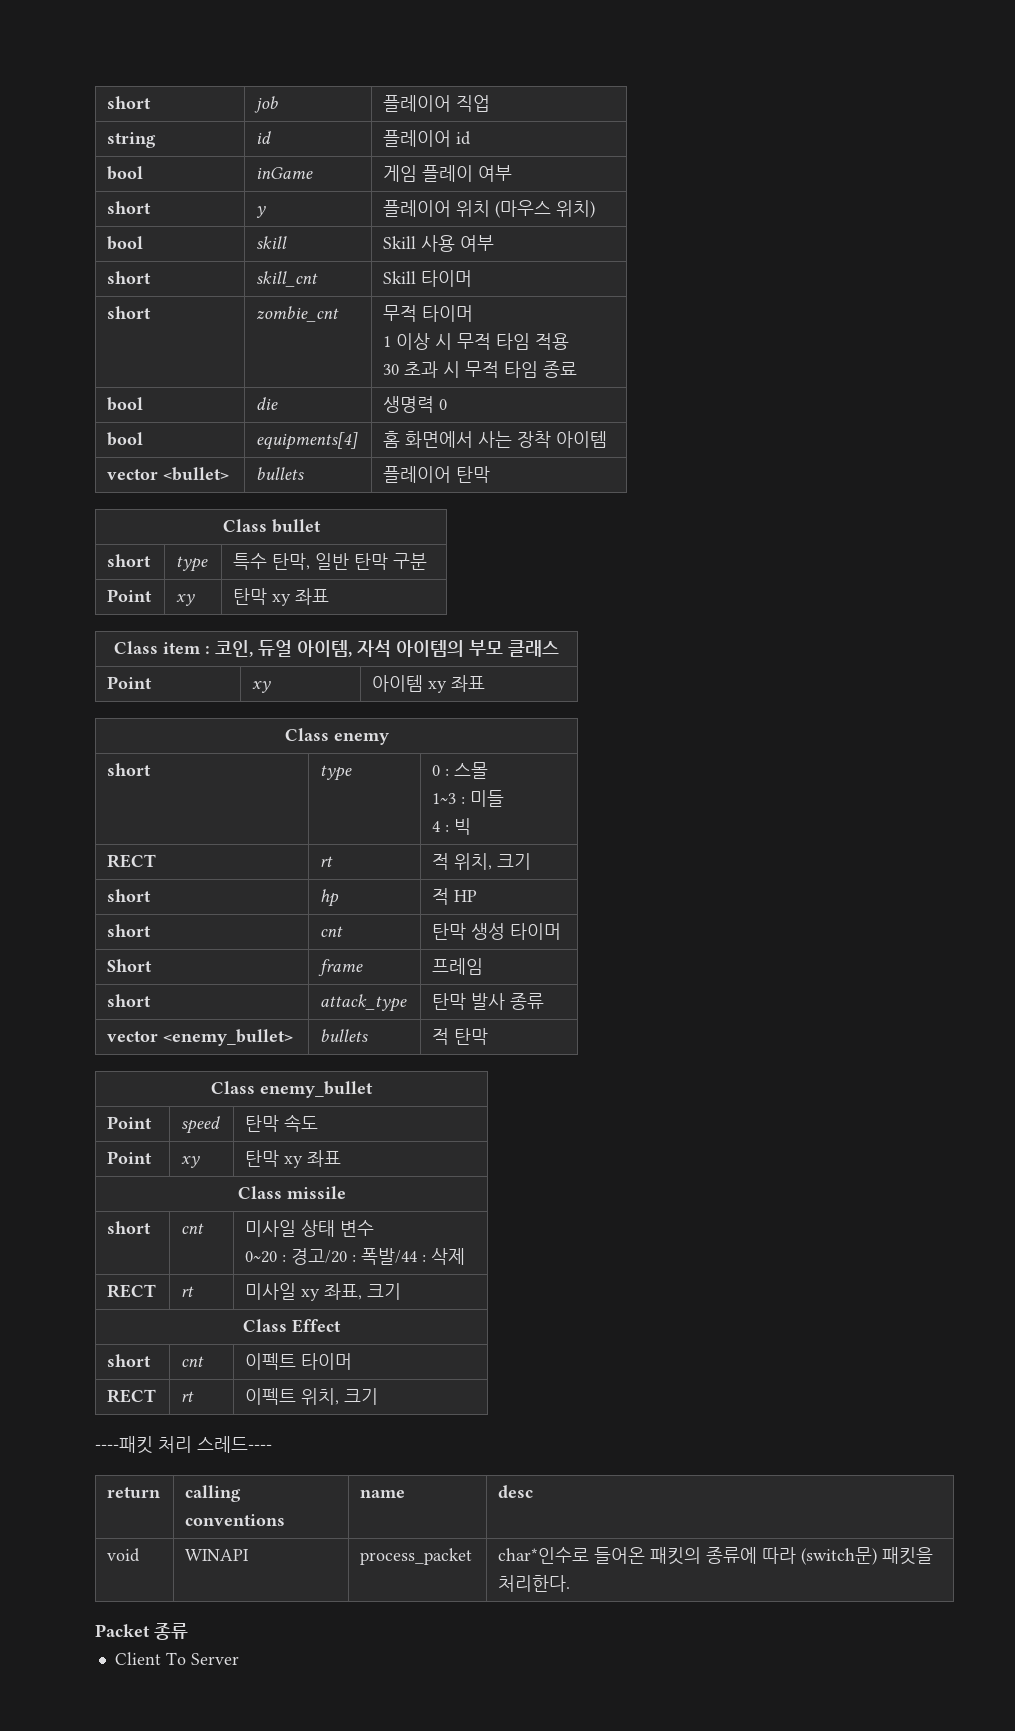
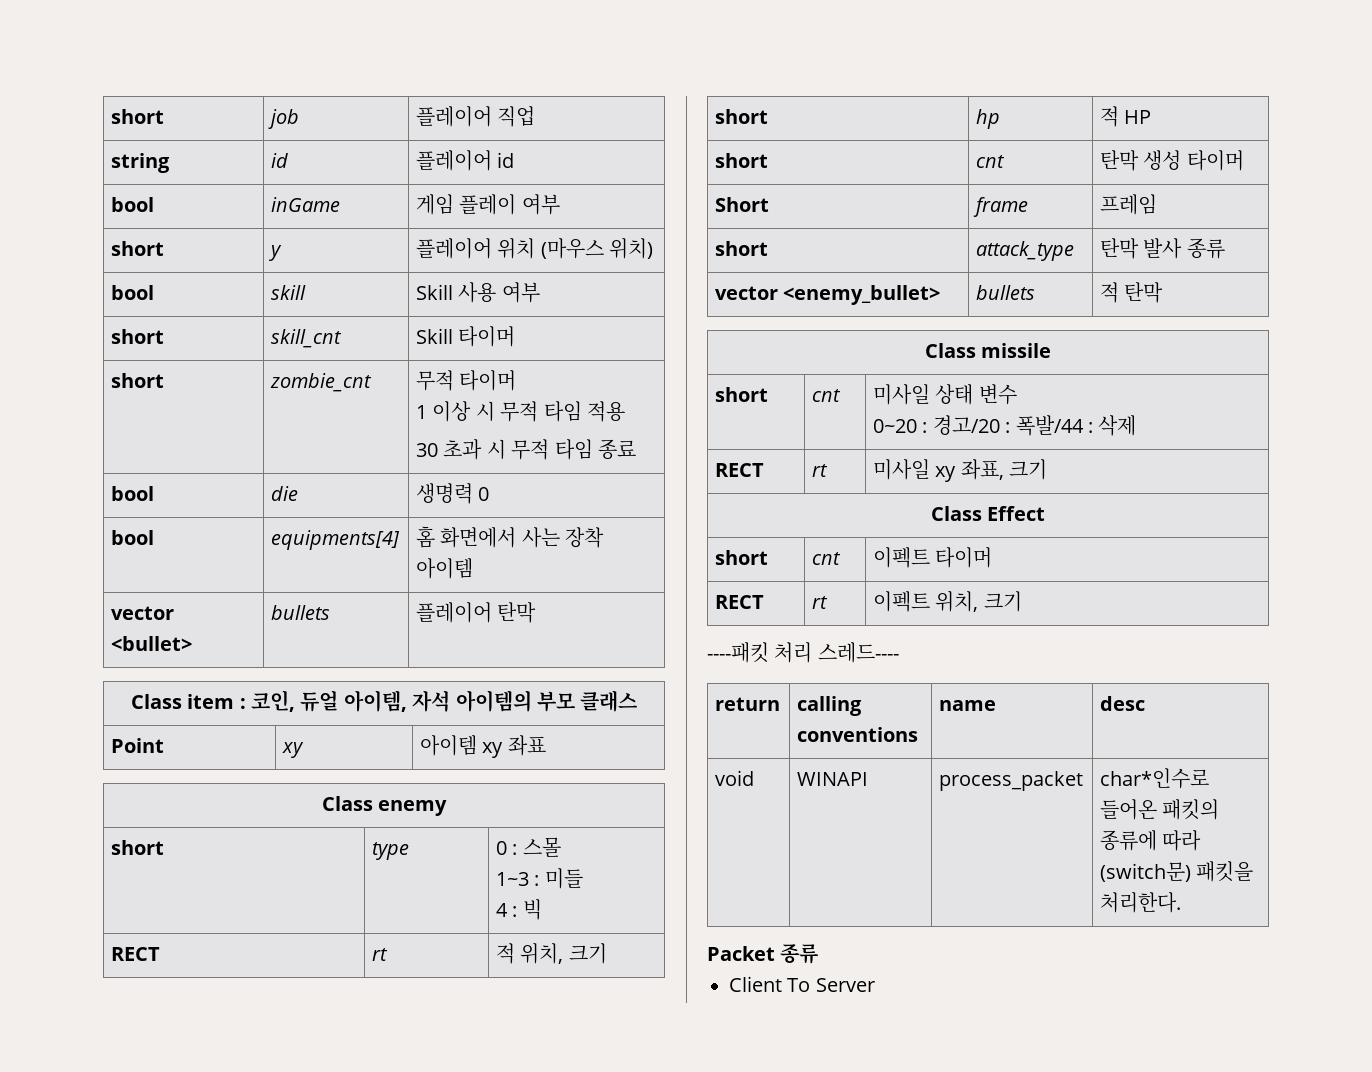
- Class bullet
- short | type | 특수 탄막, 일반 탄막 구분
- Point | xy | 탄막 xy 좌표
- Class enemy_bullet
- Point | speed | 탄막 속도
- Point | xy | 탄막 xy 좌표

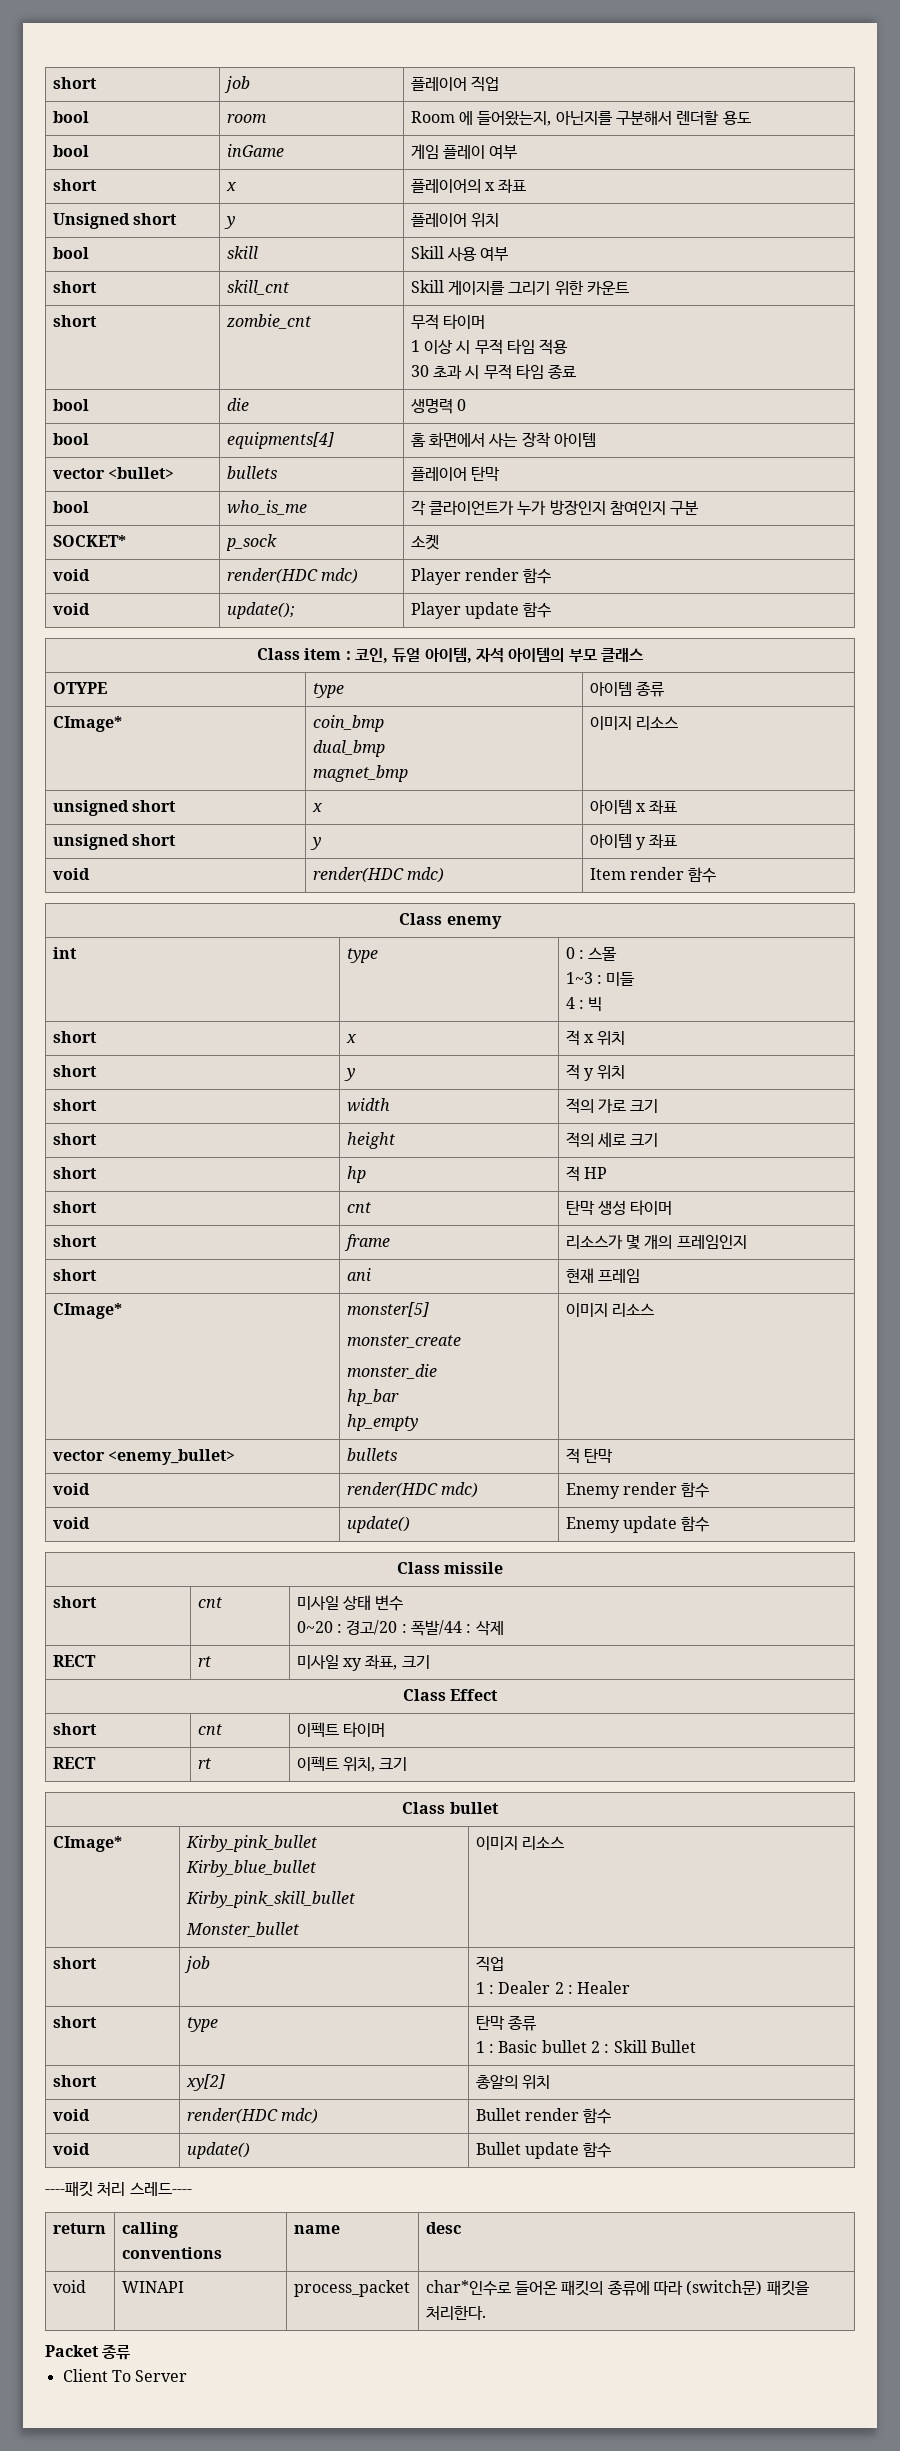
- string | id | 플레이어 id
+ bool | room | Room 에 들어왔는지, 아닌지를 구분해서 렌더할 용도
- short | y | 플레이어 위치 (마우스 위치)
+ short | x | 플레이어의 x 좌표
+ Unsigned short | y | 플레이어 위치
- short | skill_cnt | Skill 타이머
+ short | skill_cnt | Skill 게이지를 그리기 위한 카운트
+ bool | who_is_me | 각 클라이언트가 누가 방장인지 참여인지 구분
+ SOCKET* | p_sock | 소켓
+ void | render(HDC mdc) | Player render 함수
+ void | update(); | Player update 함수
- Point | xy | 아이템 xy 좌표
+ OTYPE | type | 아이템 종류
+ CImage* | coin_bmp
+ dual_bmp
+ magnet_bmp | 이미지 리소스
+ unsigned short | x | 아이템 x 좌표
+ unsigned short | y | 아이템 y 좌표
+ void | render(HDC mdc) | Item render 함수
- short | type | 0 : 스몰
+ int | type | 0 : 스몰
- RECT | rt | 적 위치, 크기
+ short | x | 적 x 위치
+ short | y | 적 y 위치
+ short | width | 적의 가로 크기
+ short | height | 적의 세로 크기
- Short | frame | 프레임
- short | attack_type | 탄막 발사 종류
+ short | frame | 리소스가 몇 개의 프레임인지
+ short | ani | 현재 프레임
+ CImage* | monster[5]
+ monster_create
+ monster_die
+ hp_bar
+ hp_empty | 이미지 리소스
+ void | render(HDC mdc) | Enemy render 함수
+ void | update() | Enemy update 함수
+ Class bullet
+ CImage* | Kirby_pink_bullet
+ Kirby_blue_bullet
+ Kirby_pink_skill_bullet
+ Monster_bullet | 이미지 리소스
+ short | job | 직업
+ 1 : Dealer 2 : Healer
+ short | type | 탄막 종류
+ 1 : Basic bullet 2 : Skill Bullet
+ short | xy[2] | 총알의 위치
+ void | render(HDC mdc) | Bullet render 함수
+ void | update() | Bullet update 함수

